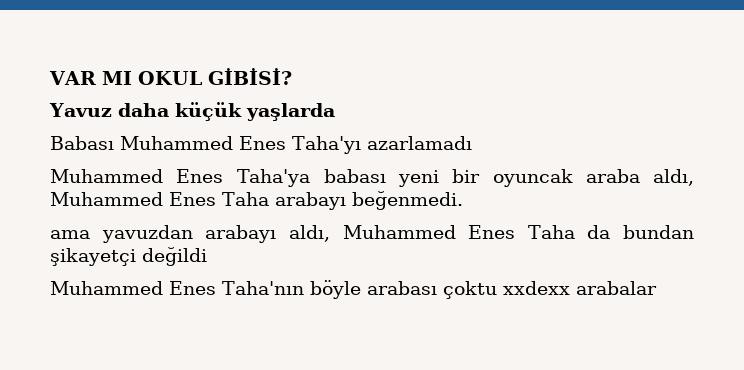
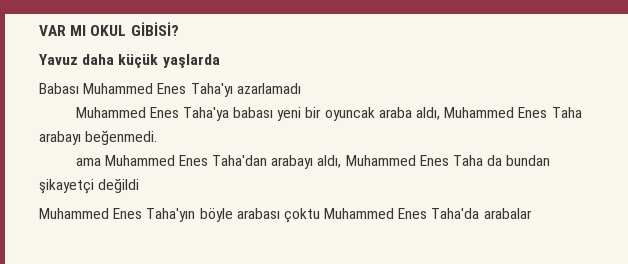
- ama yavuzdan arabayı aldı, Muhammed Enes Taha da bundan şikayetçi değildi
+ ama Muhammed Enes Taha'dan arabayı aldı, Muhammed Enes Taha da bundan şikayetçi değildi
- Muhammed Enes Taha'nın böyle arabası çoktu xxdexx arabalar
+ Muhammed Enes Taha'yın böyle arabası çoktu Muhammed Enes Taha'da arabalar

